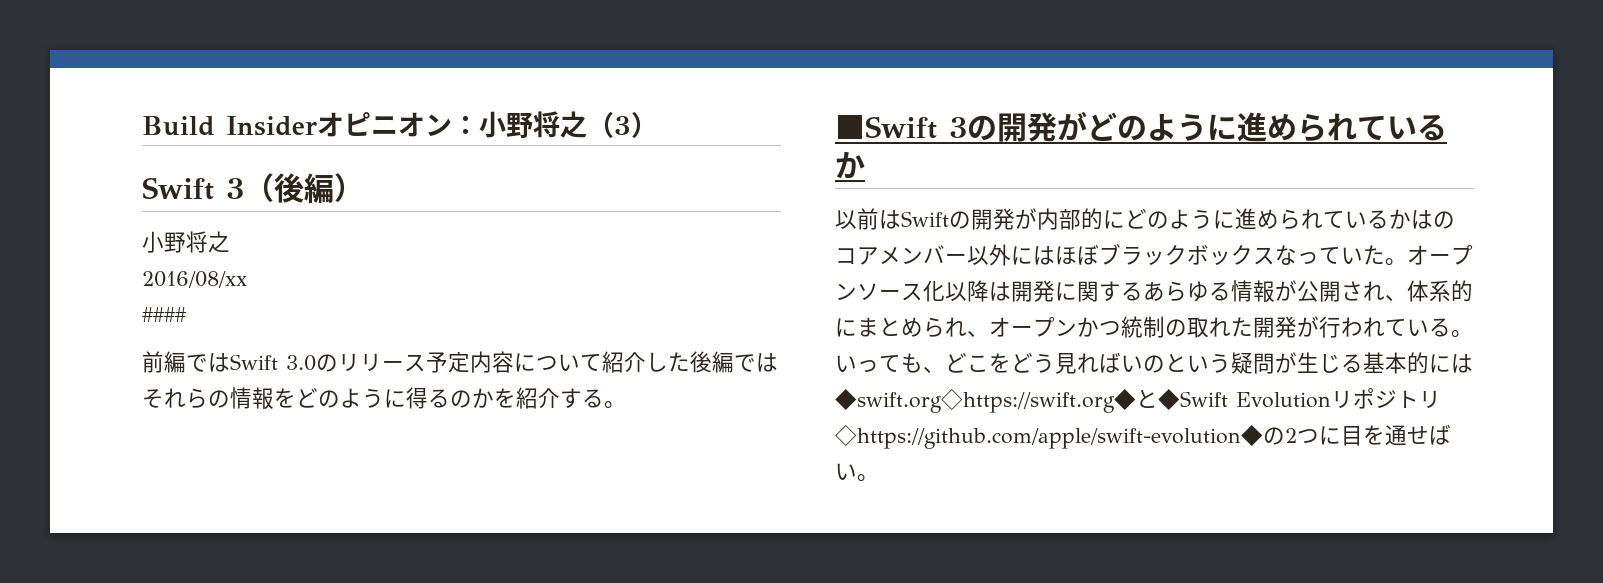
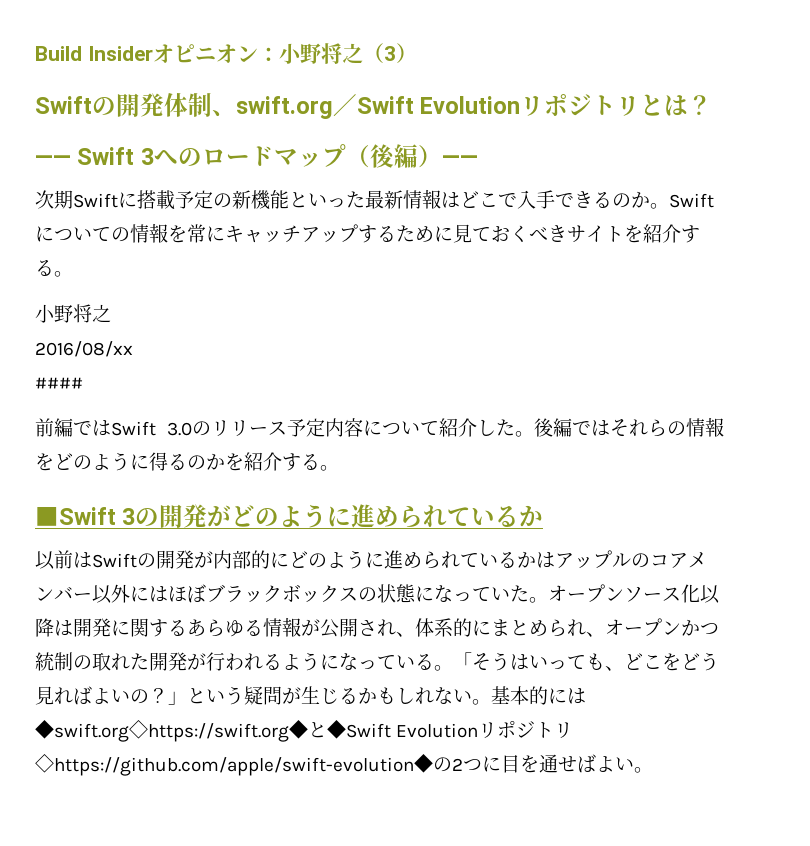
- Swift 3（後編）
+ Swiftの開発体制、swift.org／Swift Evolutionリポジトリとは？
+ ―― Swift 3へのロードマップ（後編）――
+ 次期Swiftに搭載予定の新機能といった最新情報はどこで入手できるのか。Swiftについての情報を常にキャッチアップするために見ておくべきサイトを紹介する。
- 前編ではSwift 3.0のリリース予定内容について紹介した後編ではそれらの情報をどのように得るのかを紹介する。
+ 前編ではSwift 3.0のリリース予定内容について紹介した。後編ではそれらの情報をどのように得るのかを紹介する。
- 以前はSwiftの開発が内部的にどのように進められているかはのコアメンバー以外にはほぼブラックボックスなっていた。
+ 以前はSwiftの開発が内部的にどのように進められているかはアップルのコアメンバー以外にはほぼブラックボックスの状態になっていた。
- オープンソース化以降は開発に関するあらゆる情報が公開され、体系的にまとめられ、オープンかつ統制の取れた開発が行われている。いっても、どこをどう見ればいのという疑問が生じる基本的には◆swift.org◇https://swift.org◆と◆Swift Evolutionリポジトリ◇https://github.com/apple/swift-evolution◆の2つに目を通せばい。
+ オープンソース化以降は開発に関するあらゆる情報が公開され、体系的にまとめられ、オープンかつ統制の取れた開発が行われるようになっている。「そうはいっても、どこをどう見ればよいの？」という疑問が生じるかもしれない。基本的には◆swift.org◇https://swift.org◆と◆Swift Evolutionリポジトリ◇https://github.com/apple/swift-evolution◆の2つに目を通せばよい。

